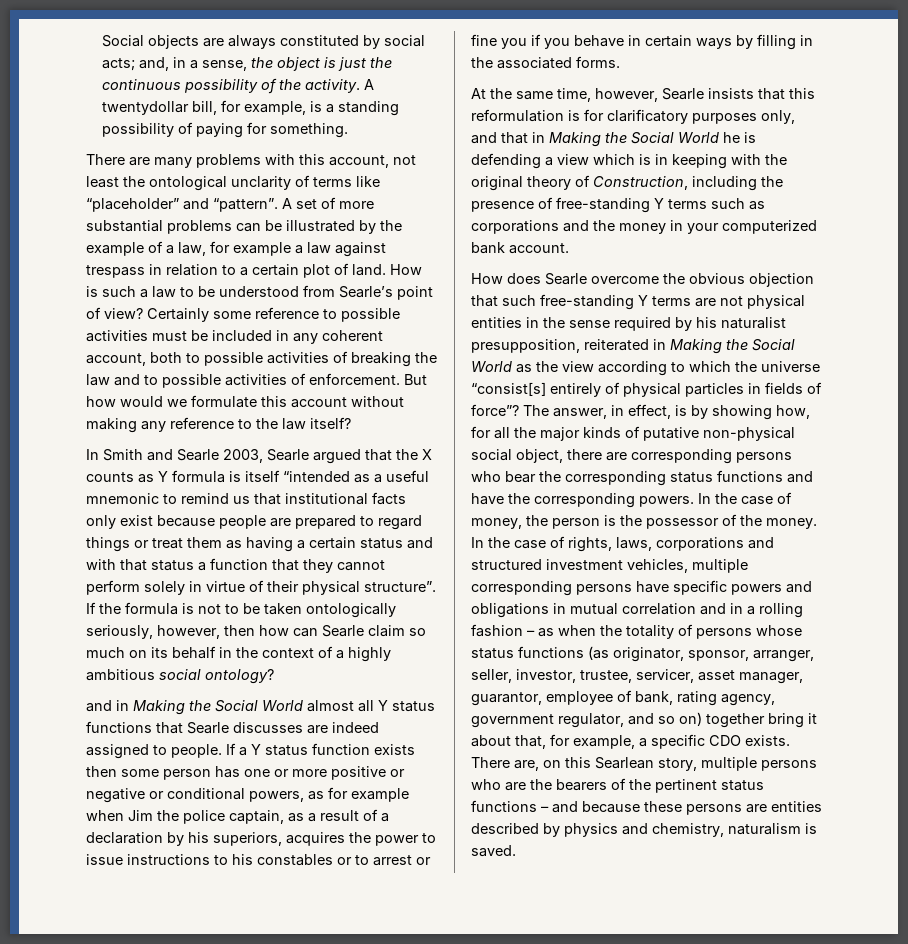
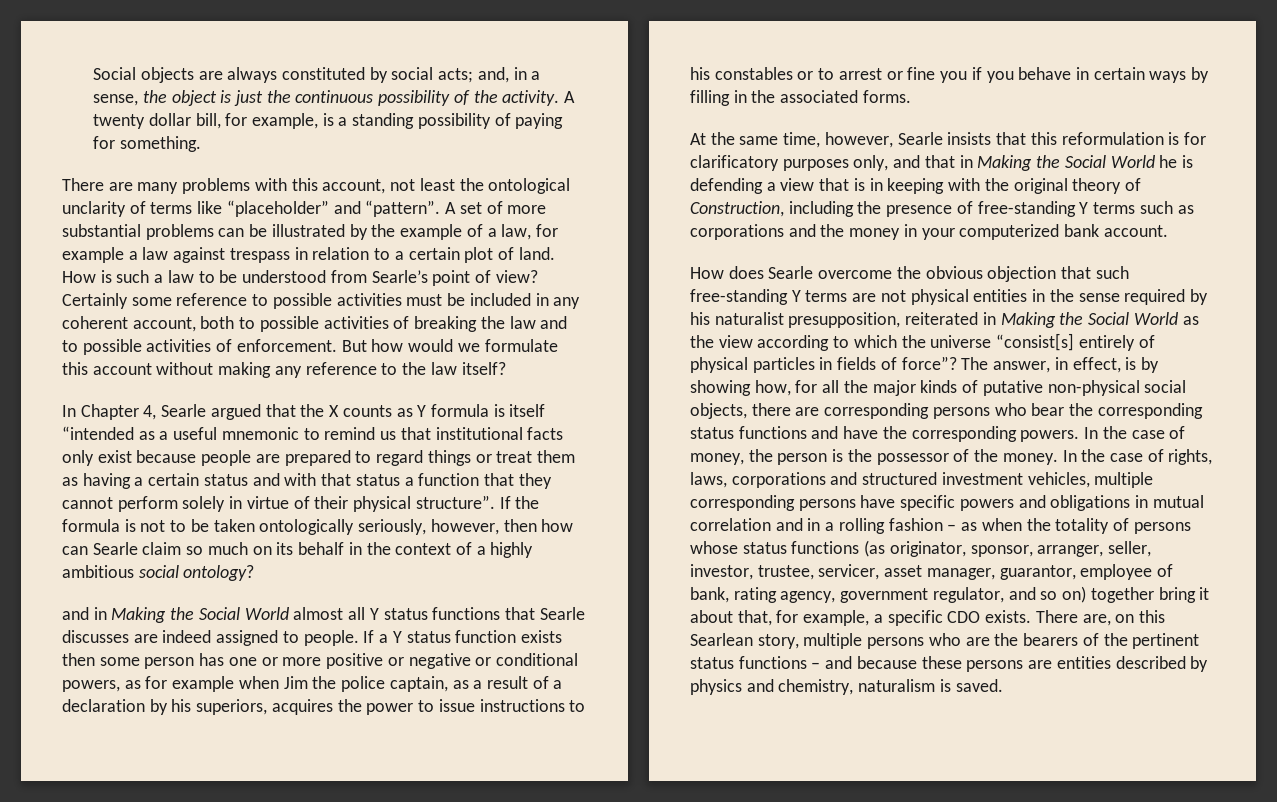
- A twentydollar bill, for example, is a standing possibility of paying for something.
+ A twenty dollar bill, for example, is a standing possibility of paying for something.
- In Smith and Searle 2003, Searle argued that the X counts as Y formula is itself “intended as a useful mnemonic to remind us that institutional facts only exist because people are prepared to regard things or treat them as having a certain status and with that status a function that they cannot perform solely in virtue of their physical structure”.
+ In Chapter 4, Searle argued that the X counts as Y formula is itself “intended as a useful mnemonic to remind us that institutional facts only exist because people are prepared to regard things or treat them as having a certain status and with that status a function that they cannot perform solely in virtue of their physical structure”.
- At the same time, however, Searle insists that this reformulation is for clarificatory purposes only, and that in Making the Social World he is defending a view which is in keeping with the original theory of Construction, including the presence of free-standing Y terms such as corporations and the money in your computerized bank account.
+ At the same time, however, Searle insists that this reformulation is for clarificatory purposes only, and that in Making the Social World he is defending a view that is in keeping with the original theory of Construction, including the presence of free-standing Y terms such as corporations and the money in your computerized bank account.
- The answer, in effect, is by showing how, for all the major kinds of putative non-physical social object, there are corresponding persons who bear the corresponding status functions and have the corresponding powers.
+ The answer, in effect, is by showing how, for all the major kinds of putative non-physical social objects, there are corresponding persons who bear the corresponding status functions and have the corresponding powers.

